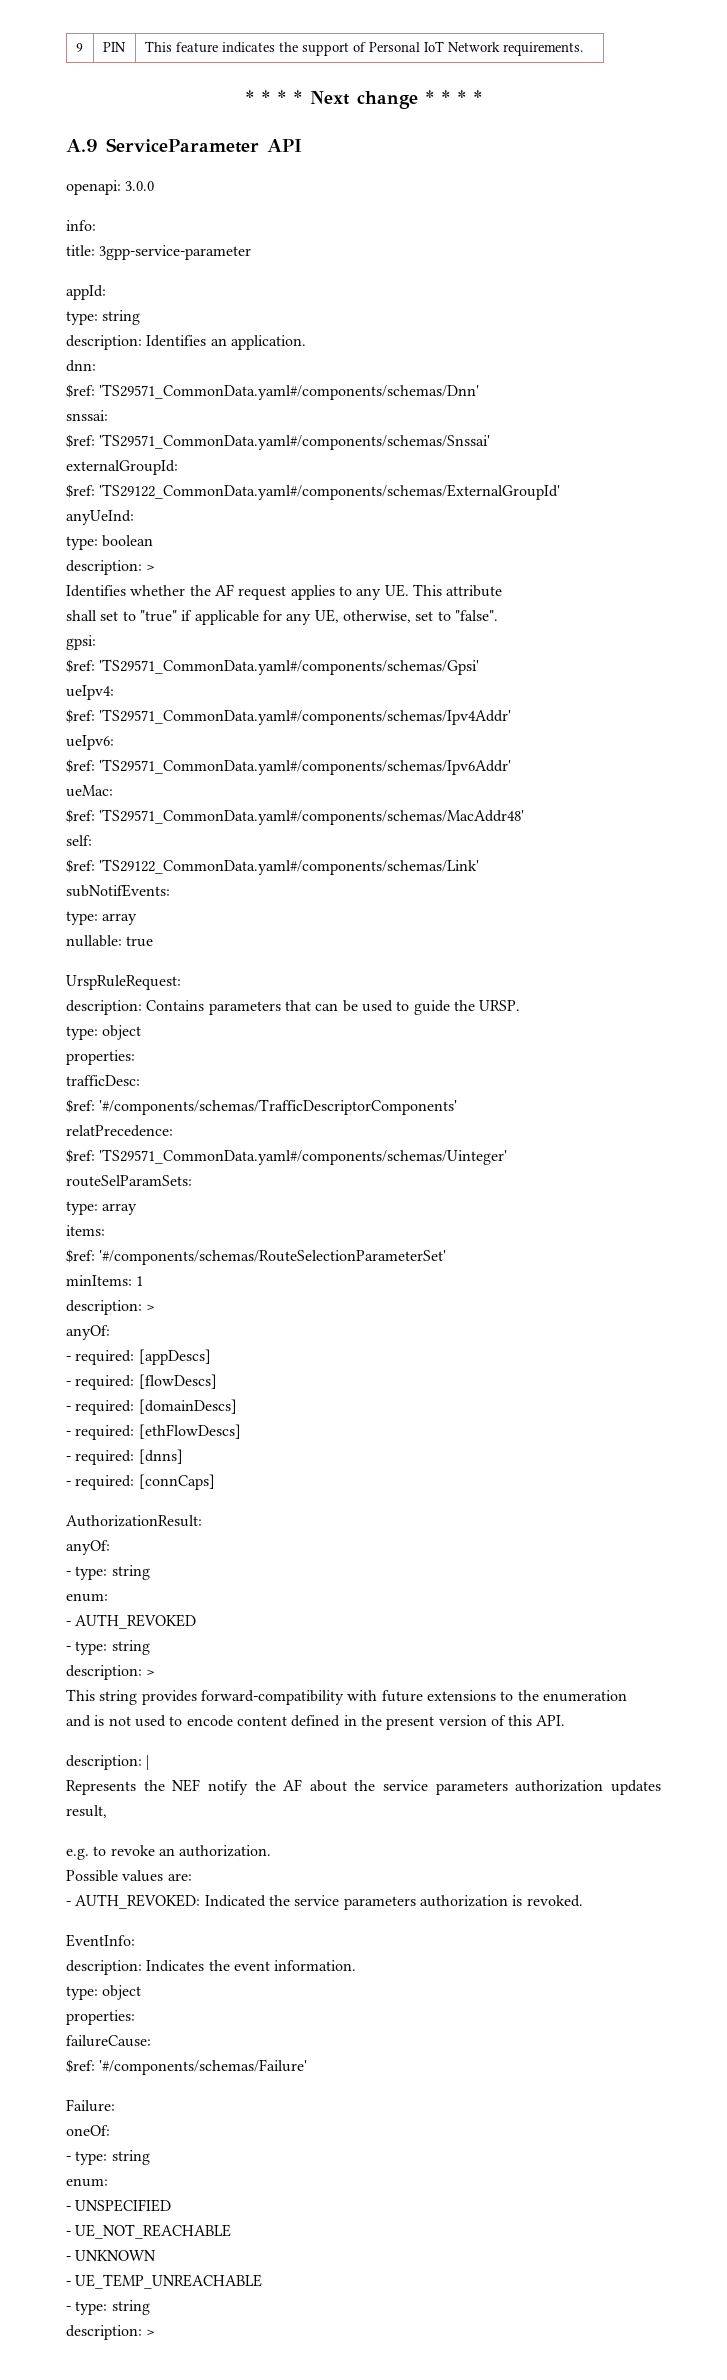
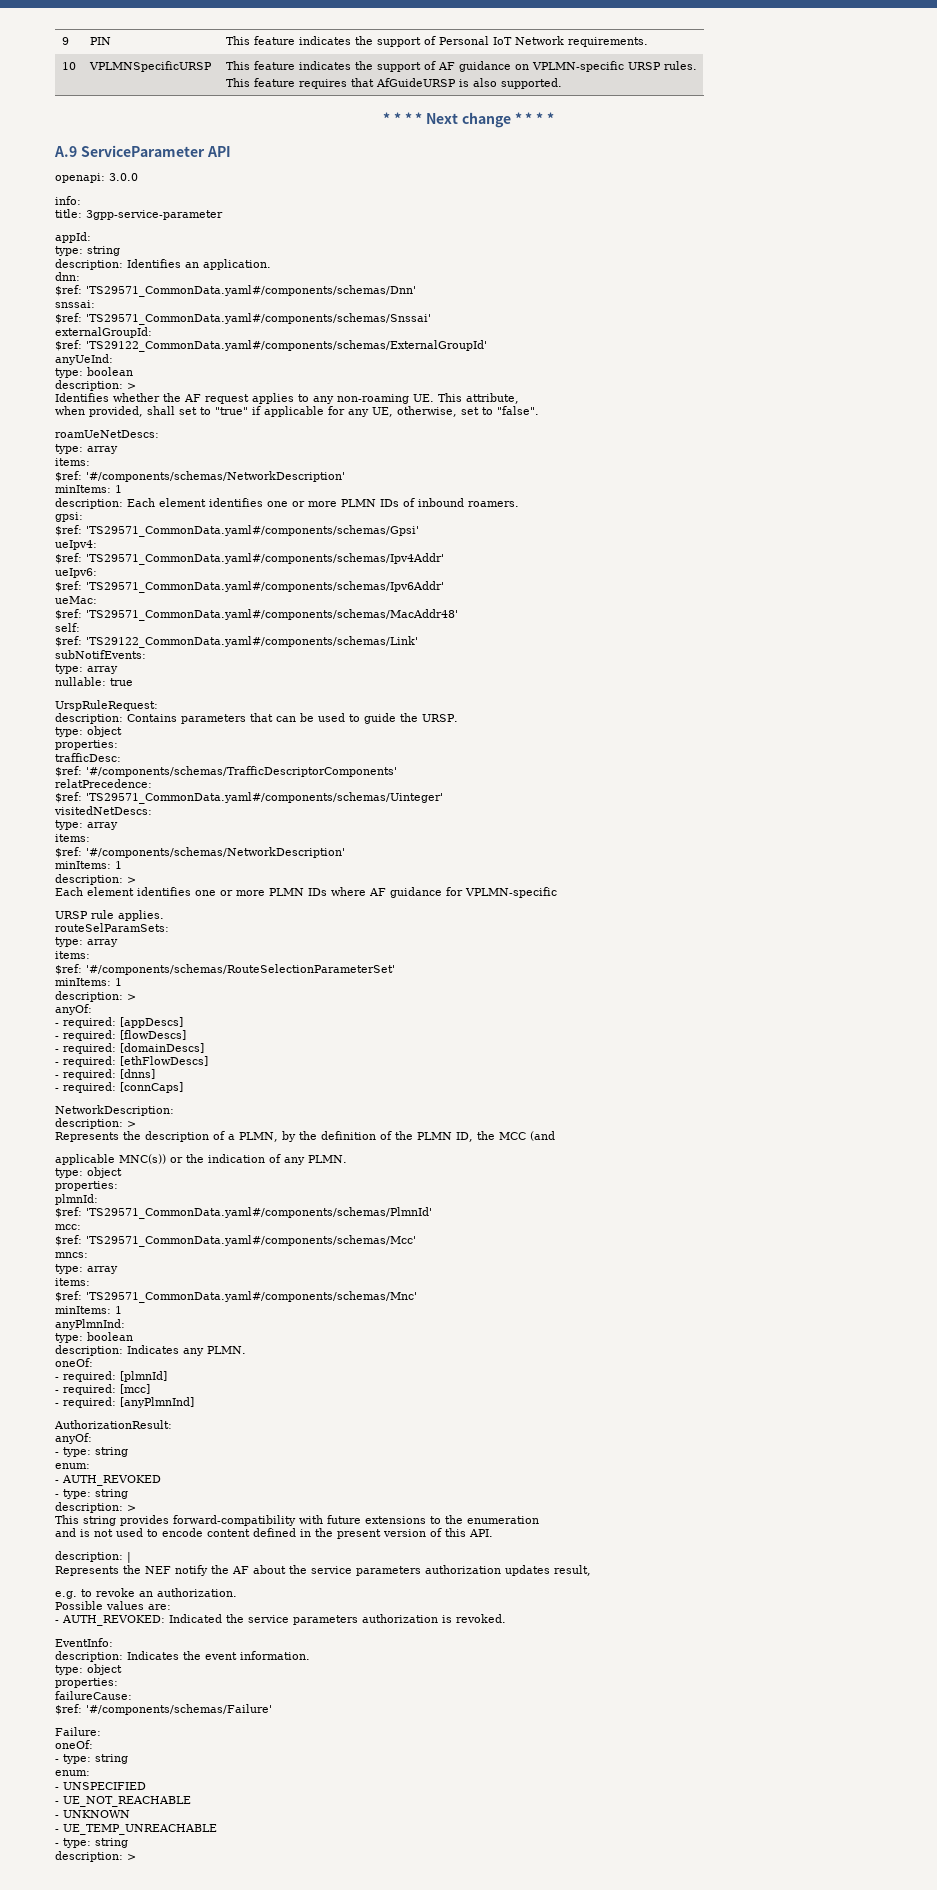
+ 10 | VPLMNSpecificURSP | This feature indicates the support of AF guidance on VPLMN-specific URSP rules.
+ This feature requires that AfGuideURSP is also supported.
- Identifies whether the AF request applies to any UE. This attribute
- shall set to "true" if applicable for any UE, otherwise, set to "false".
+ Identifies whether the AF request applies to any non-roaming UE. This attribute,
+ when provided, shall set to "true" if applicable for any UE, otherwise, set to "false".
+ roamUeNetDescs:
+ type: array
+ items:
+ $ref: '#/components/schemas/NetworkDescription'
+ minItems: 1
+ description: Each element identifies one or more PLMN IDs of inbound roamers.
+ visitedNetDescs:
+ type: array
+ items:
+ $ref: '#/components/schemas/NetworkDescription'
+ minItems: 1
+ description: >
+ Each element identifies one or more PLMN IDs where AF guidance for VPLMN-specific
+ URSP rule applies.
+ NetworkDescription:
+ description: >
+ Represents the description of a PLMN, by the definition of the PLMN ID, the MCC (and
+ applicable MNC(s)) or the indication of any PLMN.
+ type: object
+ properties:
+ plmnId:
+ $ref: 'TS29571_CommonData.yaml#/components/schemas/PlmnId'
+ mcc:
+ $ref: 'TS29571_CommonData.yaml#/components/schemas/Mcc'
+ mncs:
+ type: array
+ items:
+ $ref: 'TS29571_CommonData.yaml#/components/schemas/Mnc'
+ minItems: 1
+ anyPlmnInd:
+ type: boolean
+ description: Indicates any PLMN.
+ oneOf:
+ - required: [plmnId]
+ - required: [mcc]
+ - required: [anyPlmnInd]

